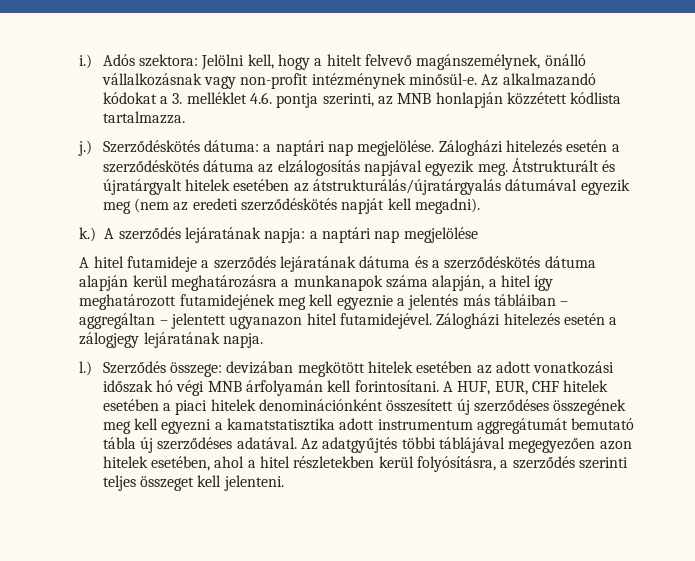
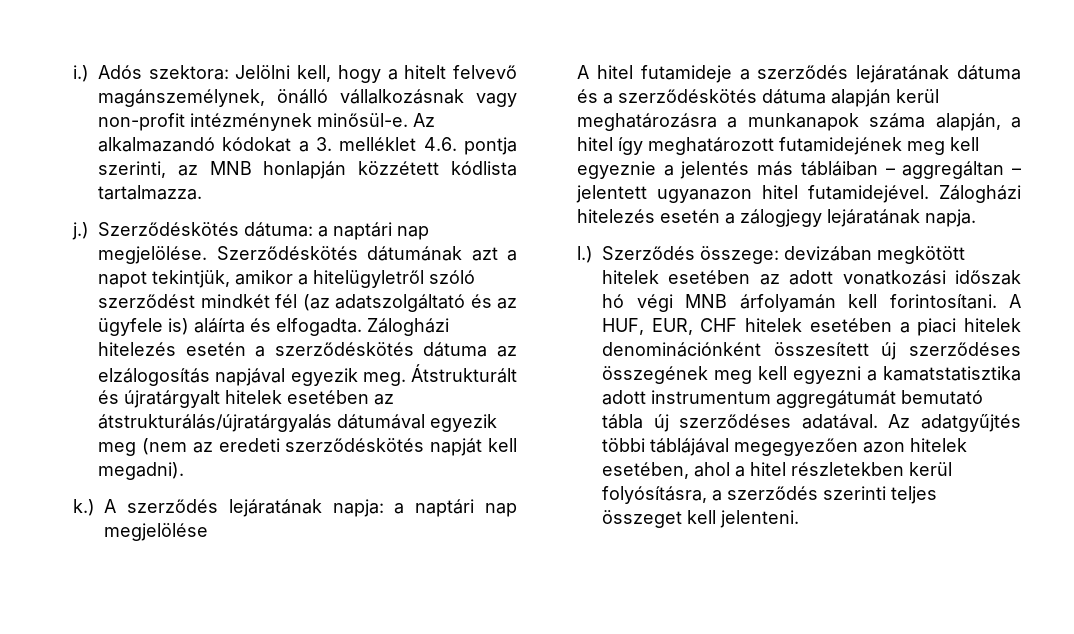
+ Szerződéskötés dátumának azt a napot tekintjük, amikor a hitelügyletről szóló szerződést mindkét fél (az adatszolgáltató és az ügyfele is) aláírta és elfogadta.

